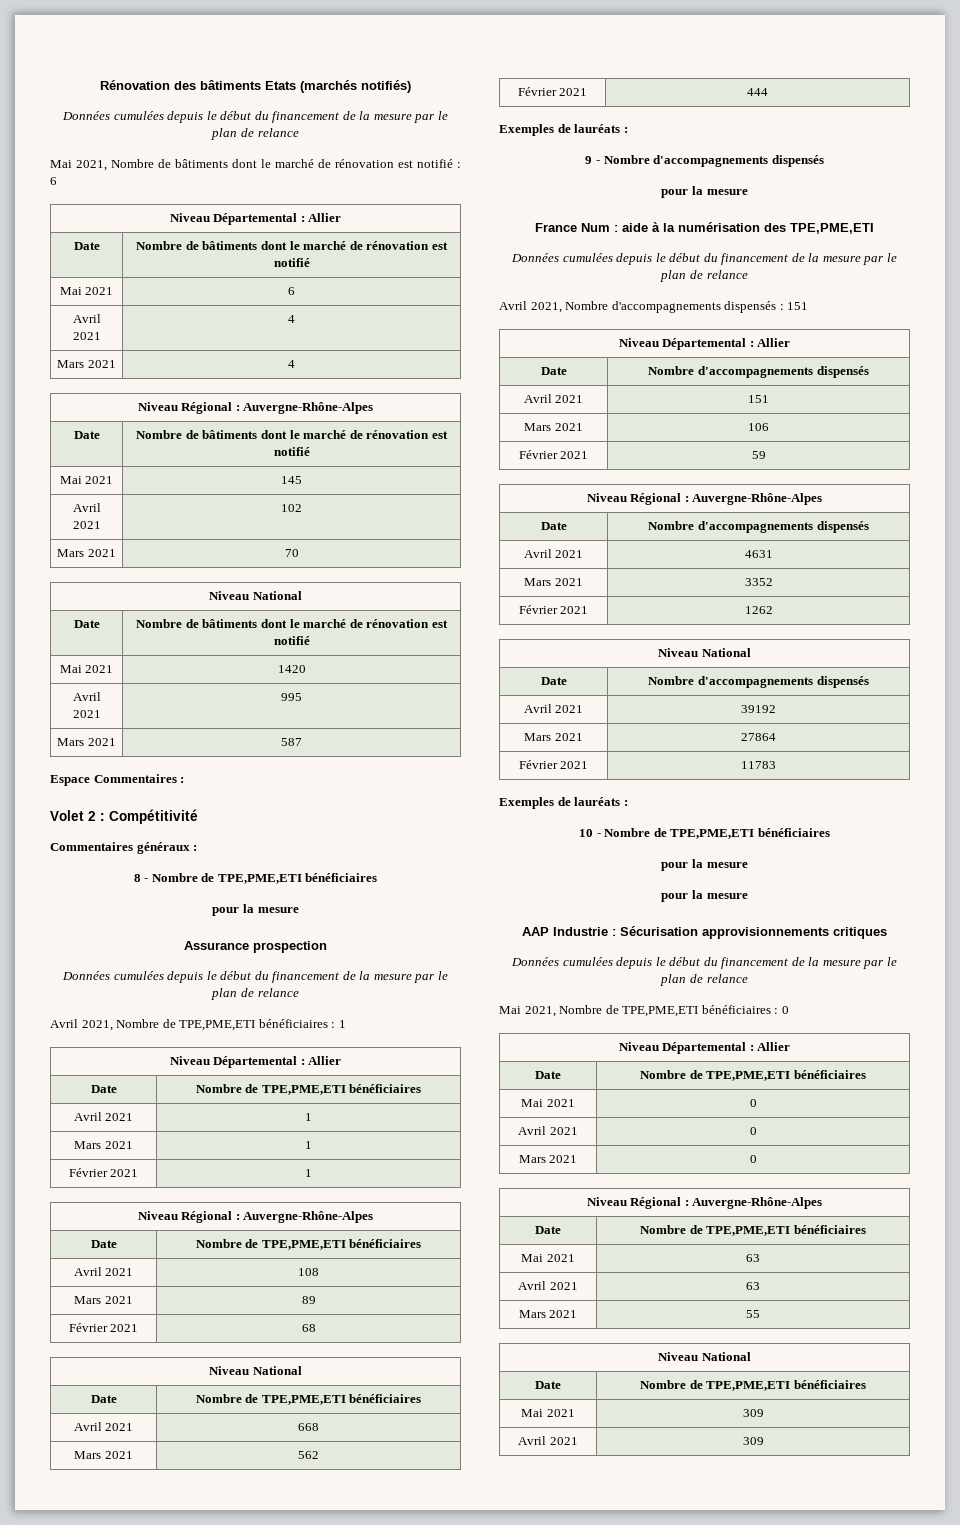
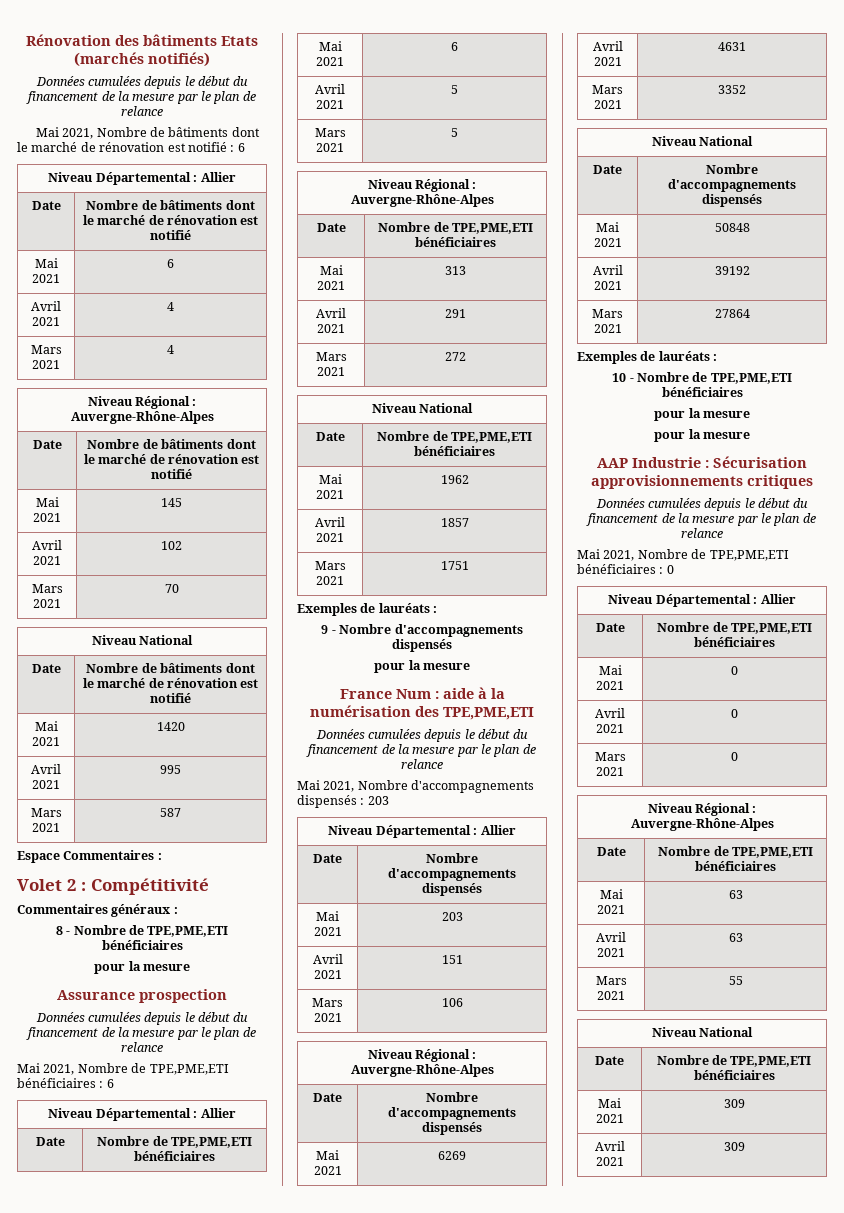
- Avril 2021, Nombre de TPE,PME,ETI bénéficiaires : 1
+ Mai 2021, Nombre de TPE,PME,ETI bénéficiaires : 6
  Niveau Départemental : Allier
  Date | Nombre de TPE,PME,ETI bénéficiaires
- Avril 2021 | 1
- Mars 2021 | 1
- Février 2021 | 1
+ Mai 2021 | 6
+ Avril 2021 | 5
+ Mars 2021 | 5
  Niveau Régional : Auvergne-Rhône-Alpes
  Date | Nombre de TPE,PME,ETI bénéficiaires
- Avril 2021 | 108
- Mars 2021 | 89
- Février 2021 | 68
+ Mai 2021 | 313
+ Avril 2021 | 291
+ Mars 2021 | 272
  Niveau National
  Date | Nombre de TPE,PME,ETI bénéficiaires
- Avril 2021 | 668
- Mars 2021 | 562
- Février 2021 | 444
+ Mai 2021 | 1962
+ Avril 2021 | 1857
+ Mars 2021 | 1751
- Avril 2021, Nombre d'accompagnements dispensés : 151
+ Mai 2021, Nombre d'accompagnements dispensés : 203
+ Mai 2021 | 203
- Février 2021 | 59
+ Mai 2021 | 6269
- Février 2021 | 1262
+ Mai 2021 | 50848
- Février 2021 | 11783

